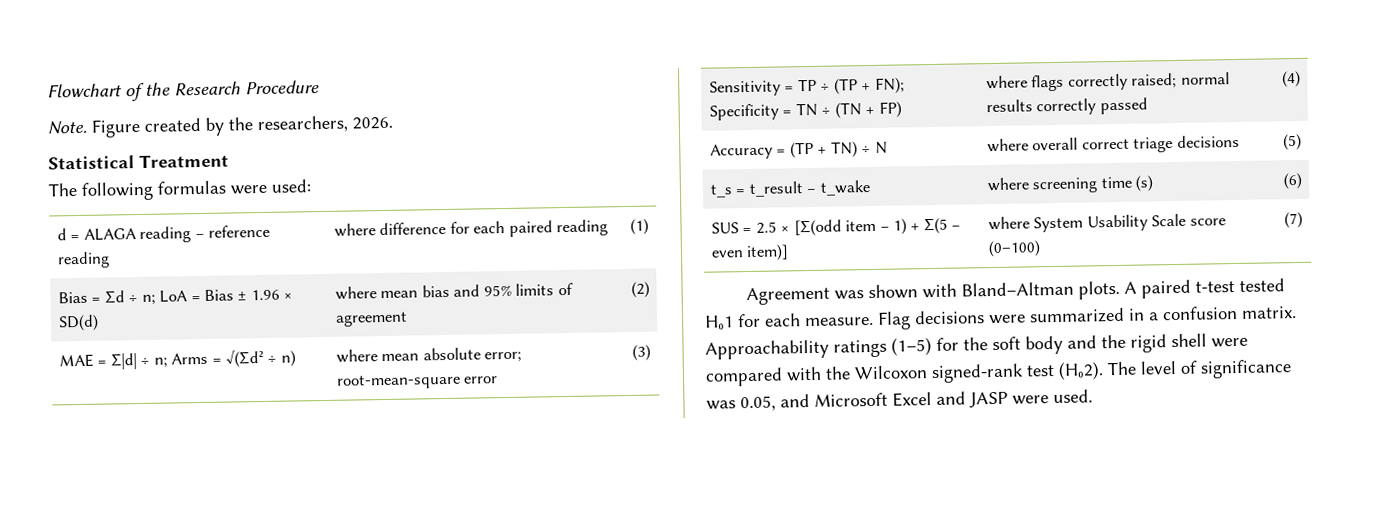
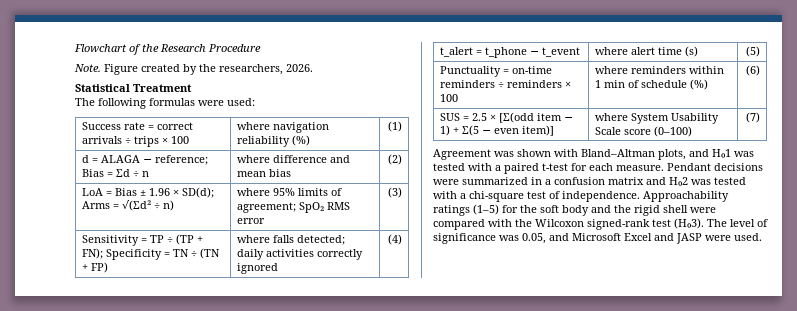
- d = ALAGA reading − reference reading | where difference for each paired reading | (1)
- Bias = Σd ÷ n; LoA = Bias ± 1.96 × SD(d) | where mean bias and 95% limits of agreement | (2)
- MAE = Σ|d| ÷ n; Arms = √(Σd² ÷ n) | where mean absolute error; root-mean-square error | (3)
+ Success rate = correct arrivals ÷ trips × 100 | where navigation reliability (%) | (1)
+ d = ALAGA − reference; Bias = Σd ÷ n | where difference and mean bias | (2)
+ LoA = Bias ± 1.96 × SD(d); Arms = √(Σd² ÷ n) | where 95% limits of agreement; SpO₂ RMS error | (3)
- Sensitivity = TP ÷ (TP + FN); Specificity = TN ÷ (TN + FP) | where flags correctly raised; normal results correctly passed | (4)
- Accuracy = (TP + TN) ÷ N | where overall correct triage decisions | (5)
- t_s = t_result − t_wake | where screening time (s) | (6)
+ Sensitivity = TP ÷ (TP + FN); Specificity = TN ÷ (TN + FP) | where falls detected; daily activities correctly ignored | (4)
+ t_alert = t_phone − t_event | where alert time (s) | (5)
+ Punctuality = on-time reminders ÷ reminders × 100 | where reminders within 1 min of schedule (%) | (6)
- Agreement was shown with Bland–Altman plots. A paired t-test tested H₀1 for each measure.
+ Agreement was shown with Bland–Altman plots, and H₀1 was tested with a paired t-test for each measure.
- Flag decisions were summarized in a confusion matrix.
+ Pendant decisions were summarized in a confusion matrix and H₀2 was tested with a chi-square test of independence.
- Approachability ratings (1–5) for the soft body and the rigid shell were compared with the Wilcoxon signed-rank test (H₀2).
+ Approachability ratings (1–5) for the soft body and the rigid shell were compared with the Wilcoxon signed-rank test (H₀3).

